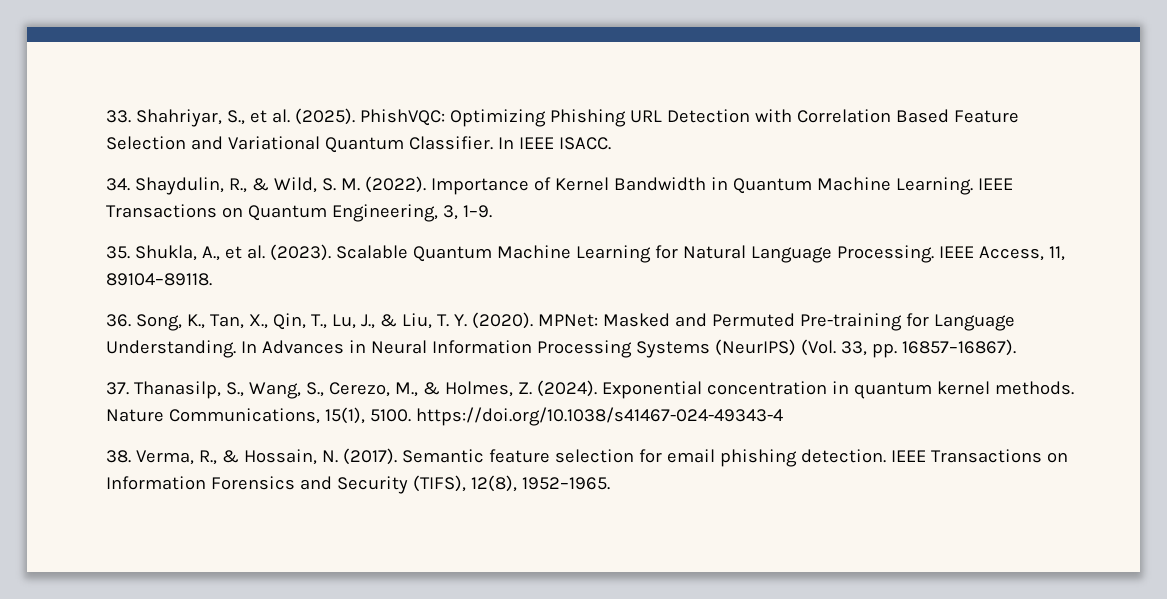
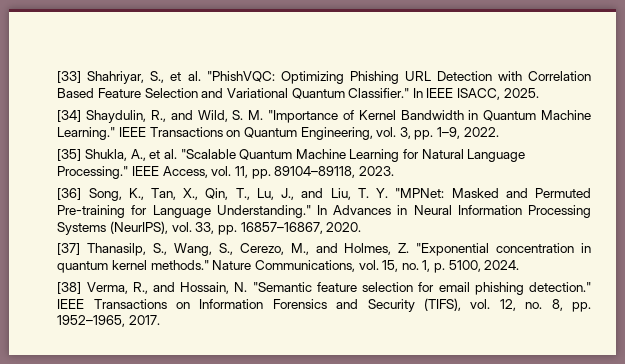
- 33. Shahriyar, S., et al. (2025). PhishVQC: Optimizing Phishing URL Detection with Correlation Based Feature Selection and Variational Quantum Classifier.
+ [33] Shahriyar, S., et al. "PhishVQC: Optimizing Phishing URL Detection with Correlation Based Feature Selection and Variational Quantum Classifier."
- In IEEE ISACC.
- 34. Shaydulin, R., & Wild, S. M. (2022). Importance of Kernel Bandwidth in Quantum Machine Learning.
+ In IEEE ISACC, 2025.
+ [34] Shaydulin, R., and Wild, S. M. "Importance of Kernel Bandwidth in Quantum Machine Learning."
- IEEE Transactions on Quantum Engineering, 3, 1–9.
- 35. Shukla, A., et al. (2023). Scalable Quantum Machine Learning for Natural Language Processing.
+ IEEE Transactions on Quantum Engineering, vol. 3, pp. 1–9, 2022.
+ [35] Shukla, A., et al. "Scalable Quantum Machine Learning for Natural Language Processing."
- IEEE Access, 11, 89104–89118.
- 36. Song, K., Tan, X., Qin, T., Lu, J., & Liu, T. Y. (2020). MPNet: Masked and Permuted Pre-training for Language Understanding.
+ IEEE Access, vol. 11, pp. 89104–89118, 2023.
+ [36] Song, K., Tan, X., Qin, T., Lu, J., and Liu, T. Y. "MPNet: Masked and Permuted Pre-training for Language Understanding."
- In Advances in Neural Information Processing Systems (NeurIPS) (Vol. 33, pp. 16857–16867).
- 37. Thanasilp, S., Wang, S., Cerezo, M., & Holmes, Z. (2024). Exponential concentration in quantum kernel methods.
+ In Advances in Neural Information Processing Systems (NeurIPS), vol. 33, pp. 16857–16867, 2020.
+ [37] Thanasilp, S., Wang, S., Cerezo, M., and Holmes, Z. "Exponential concentration in quantum kernel methods."
- Nature Communications, 15(1), 5100. https://doi.org/10.1038/s41467-024-49343-4
- 38. Verma, R., & Hossain, N. (2017). Semantic feature selection for email phishing detection.
+ Nature Communications, vol. 15, no. 1, p. 5100, 2024.
+ [38] Verma, R., and Hossain, N. "Semantic feature selection for email phishing detection."
- IEEE Transactions on Information Forensics and Security (TIFS), 12(8), 1952–1965.
+ IEEE Transactions on Information Forensics and Security (TIFS), vol. 12, no. 8, pp. 1952–1965, 2017.

